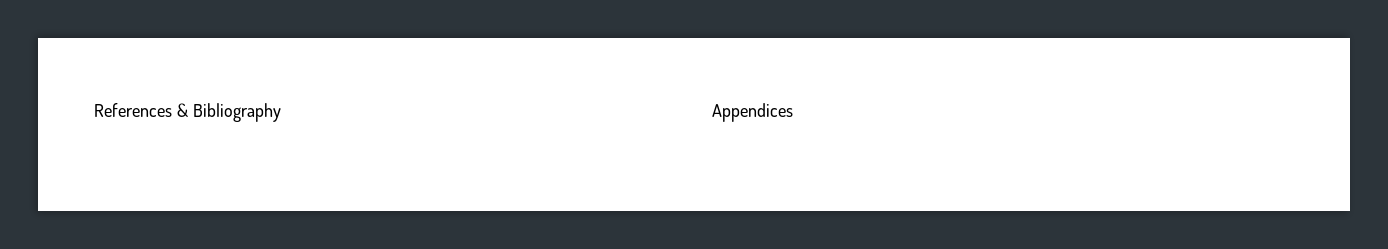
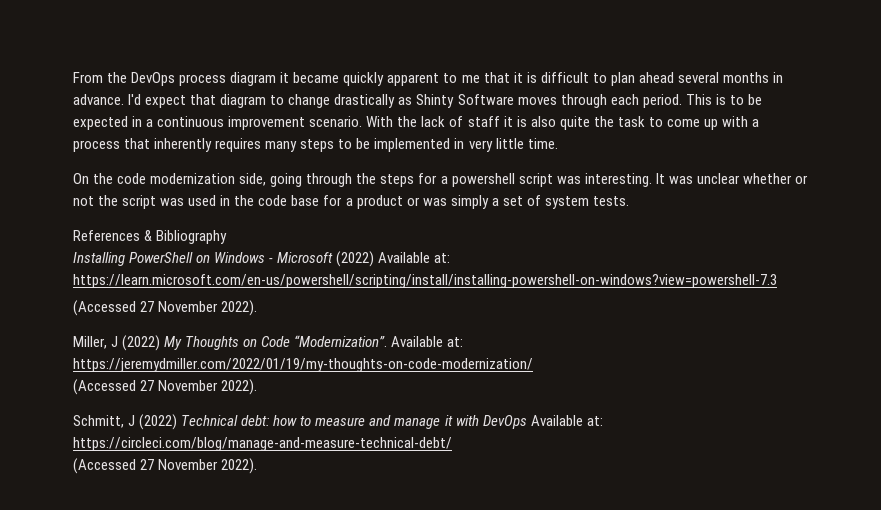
+ From the DevOps process diagram it became quickly apparent to me that it is difficult to plan ahead several months in advance. I'd expect that diagram to change drastically as Shinty Software moves through each period. This is to be expected in a continuous improvement scenario. With the lack of staff it is also quite the task to come up with a process that inherently requires many steps to be implemented in very little time.
+ On the code modernization side, going through the steps for a powershell script was interesting. It was unclear whether or not the script was used in the code base for a product or was simply a set of system tests.
  References & Bibliography
- Appendices
+ Installing PowerShell on Windows - Microsoft (2022) Available at: https://learn.microsoft.com/en-us/powershell/scripting/install/installing-powershell-on-windows?view=powershell-7.3
+ (Accessed 27 November 2022).
+ Miller, J (2022) My Thoughts on Code “Modernization”. Available at: https://jeremydmiller.com/2022/01/19/my-thoughts-on-code-modernization/
+ (Accessed 27 November 2022).
+ Schmitt, J (2022) Technical debt: how to measure and manage it with DevOps Available at: https://circleci.com/blog/manage-and-measure-technical-debt/
+ (Accessed 27 November 2022).

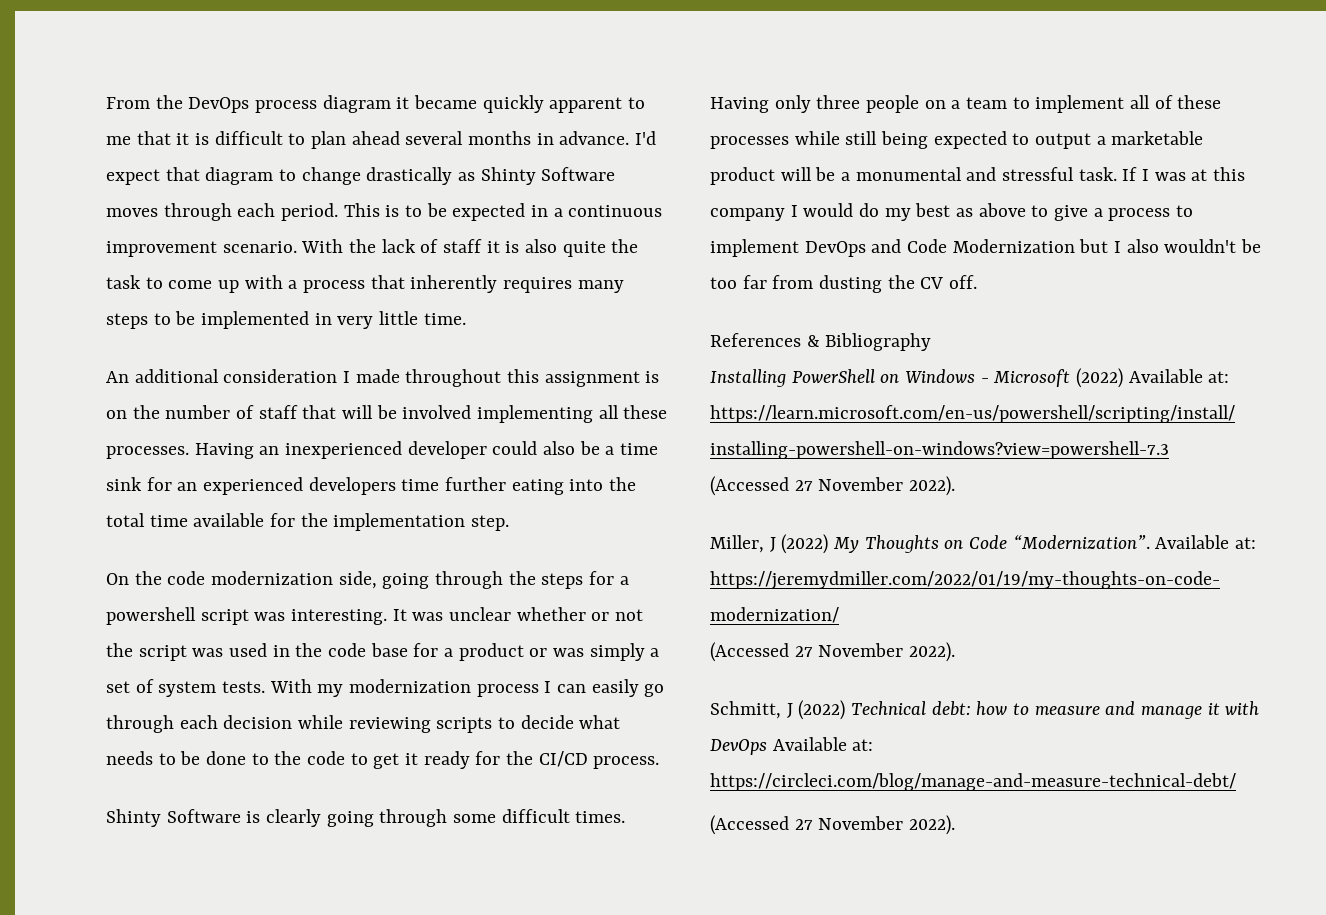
+ An additional consideration I made throughout this assignment is on the number of staff that will be involved implementing all these processes. Having an inexperienced developer could also be a time sink for an experienced developers time further eating into the total time available for the implementation step.
+ With my modernization process I can easily go through each decision while reviewing scripts to decide what needs to be done to the code to get it ready for the CI/CD process.
+ Shinty Software is clearly going through some difficult times. Having only three people on a team to implement all of these processes while still being expected to output a marketable product will be a monumental and stressful task. If I was at this company I would do my best as above to give a process to implement DevOps and Code Modernization but I also wouldn't be too far from dusting the CV off.

